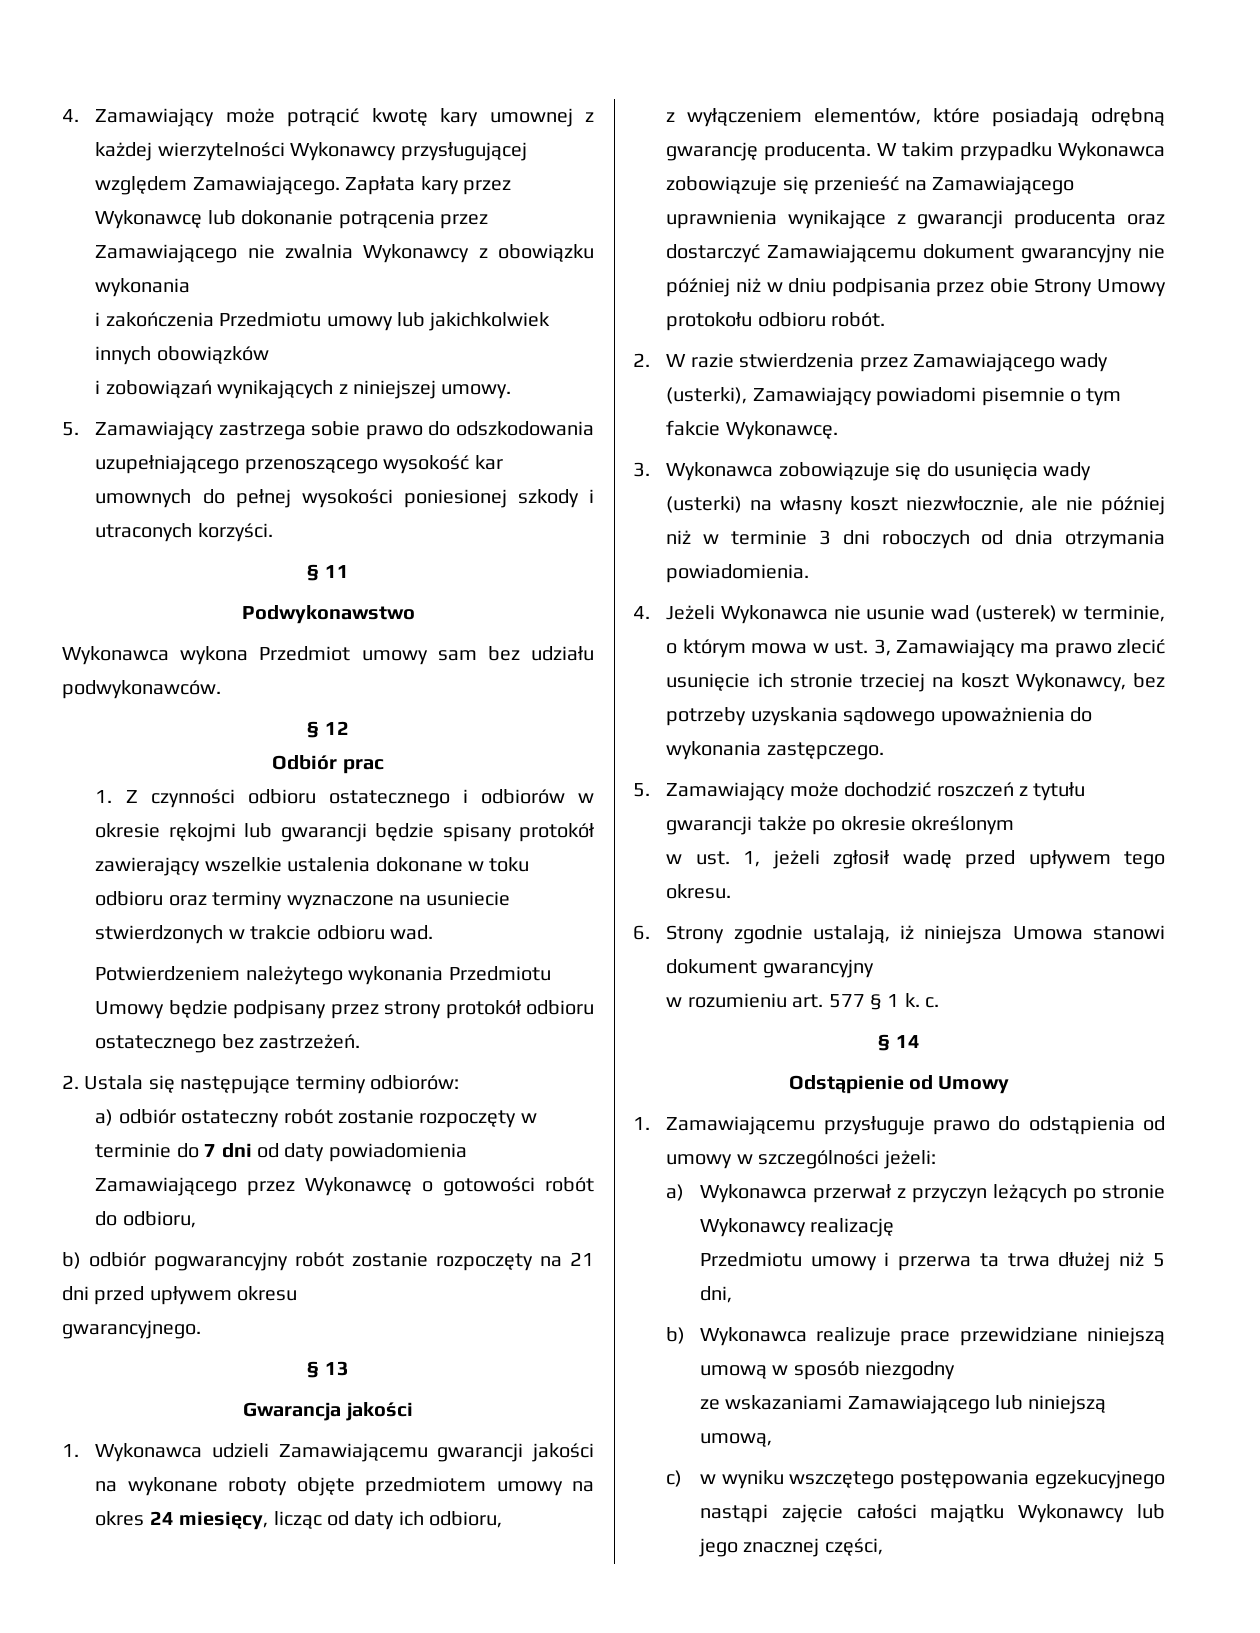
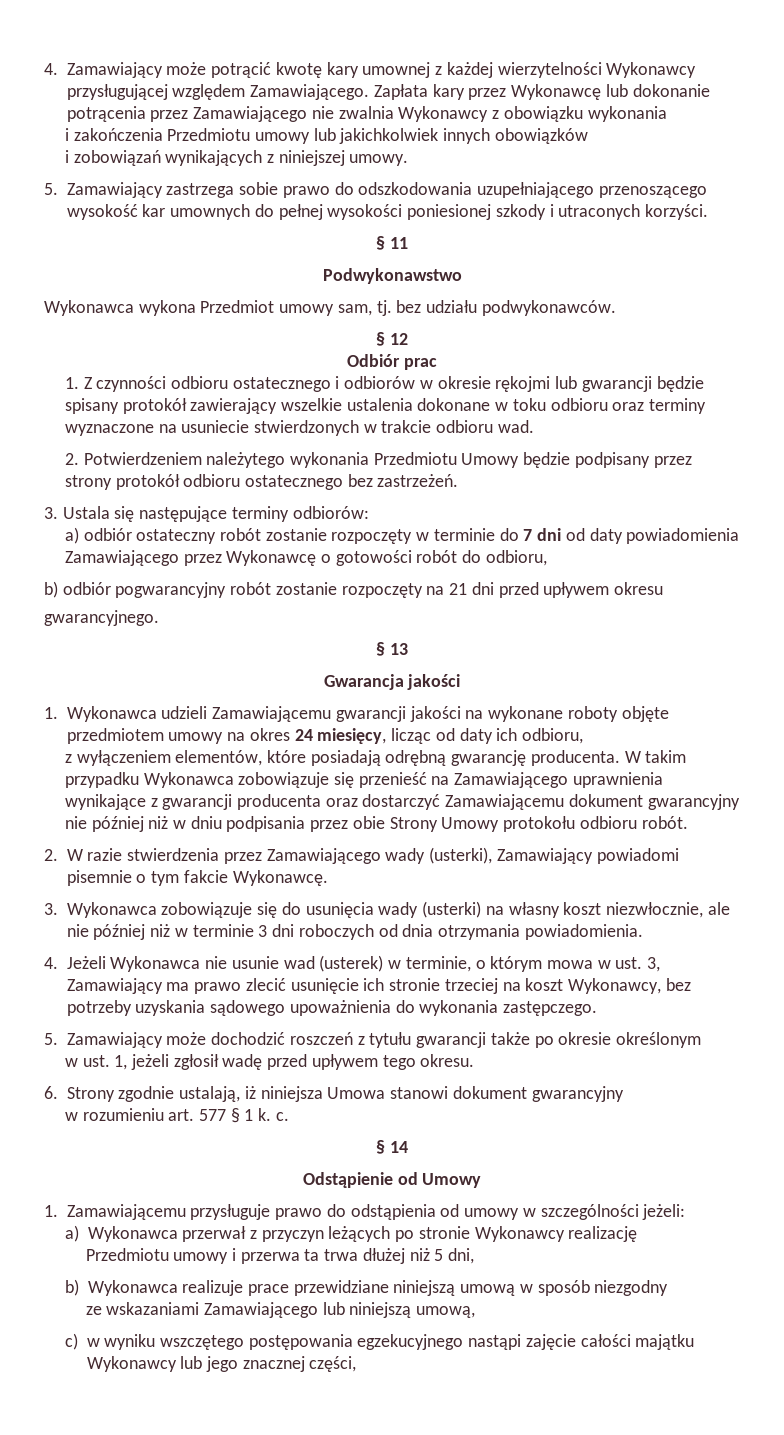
- Wykonawca wykona Przedmiot umowy sam bez udziału podwykonawców.
+ Wykonawca wykona Przedmiot umowy sam, tj. bez udziału podwykonawców.
- Potwierdzeniem należytego wykonania Przedmiotu Umowy będzie podpisany przez strony protokół odbioru ostatecznego bez zastrzeżeń.
+ 2. Potwierdzeniem należytego wykonania Przedmiotu Umowy będzie podpisany przez strony protokół odbioru ostatecznego bez zastrzeżeń.
- 2. Ustala się następujące terminy odbiorów:
+ 3. Ustala się następujące terminy odbiorów:

